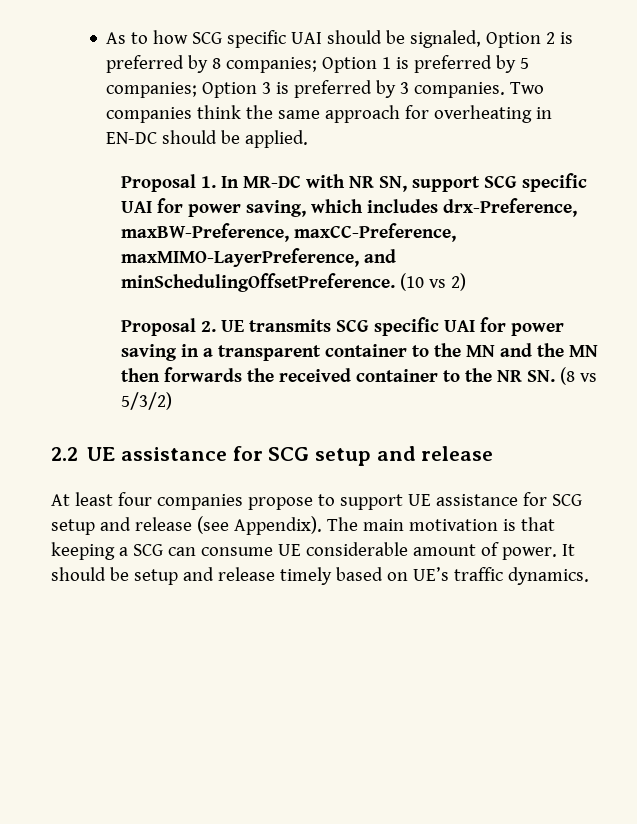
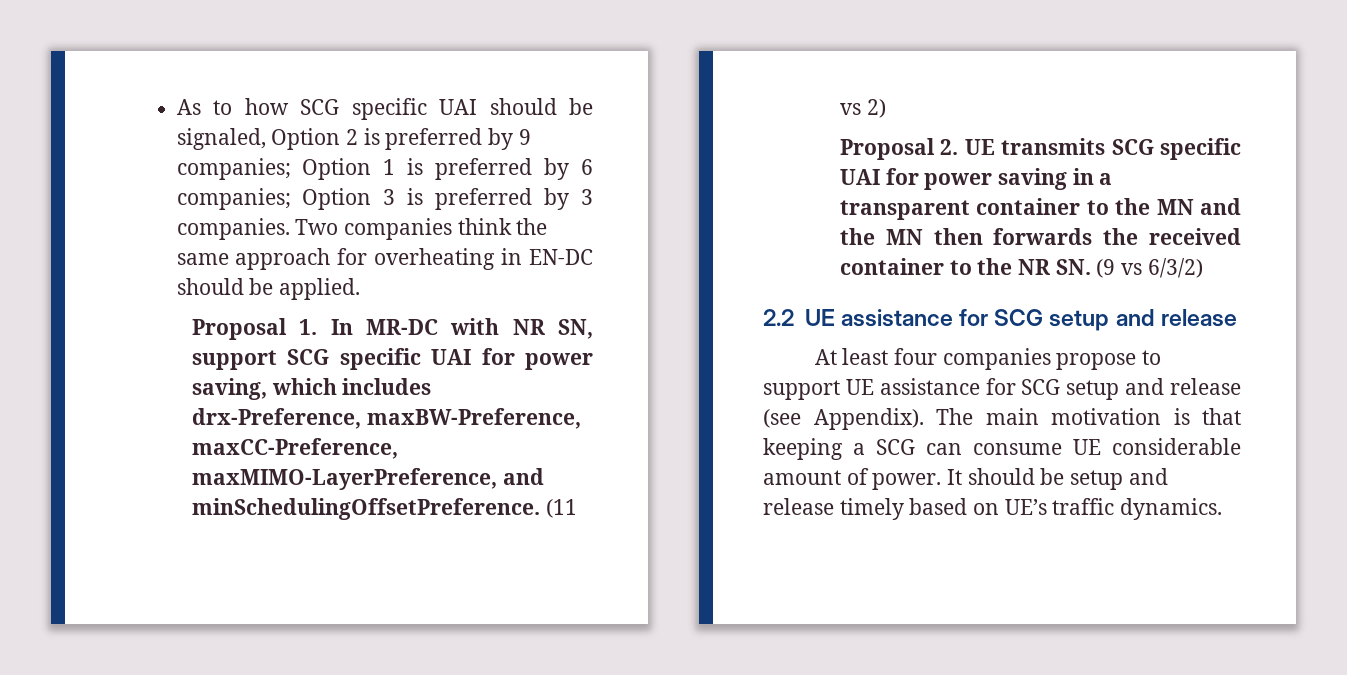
- As to how SCG specific UAI should be signaled, Option 2 is preferred by 8 companies; Option 1 is preferred by 5 companies; Option 3 is preferred by 3 companies.
+ As to how SCG specific UAI should be signaled, Option 2 is preferred by 9 companies; Option 1 is preferred by 6 companies; Option 3 is preferred by 3 companies.
- (10 vs 2)
+ (11 vs 2)
- Proposal 2. UE transmits SCG specific UAI for power saving in a transparent container to the MN and the MN then forwards the received container to the NR SN. (8 vs 5/3/2)
+ Proposal 2. UE transmits SCG specific UAI for power saving in a transparent container to the MN and the MN then forwards the received container to the NR SN. (9 vs 6/3/2)

